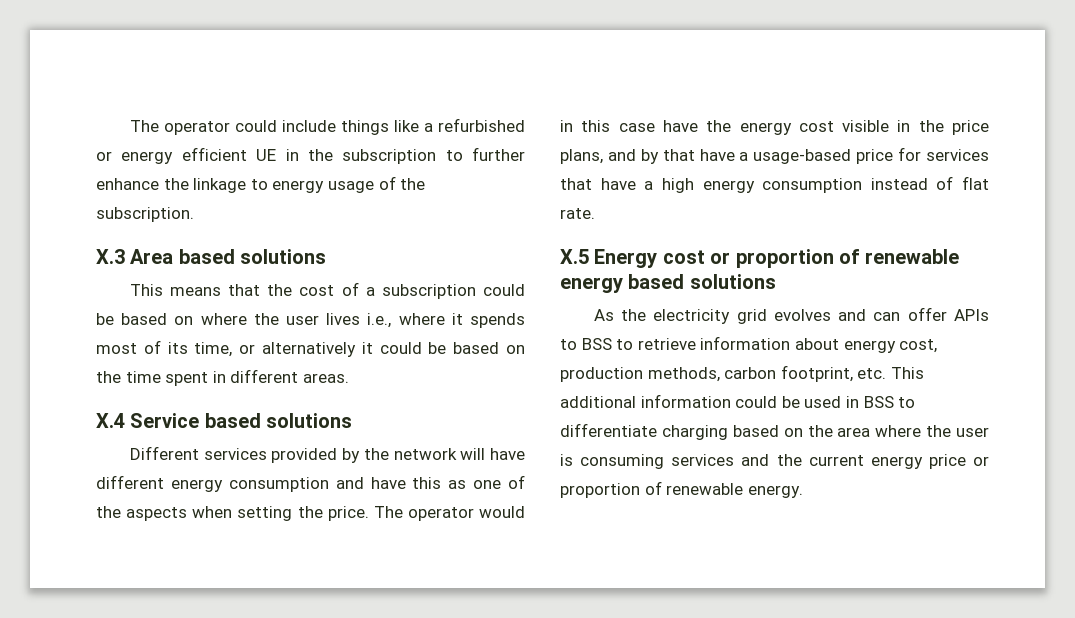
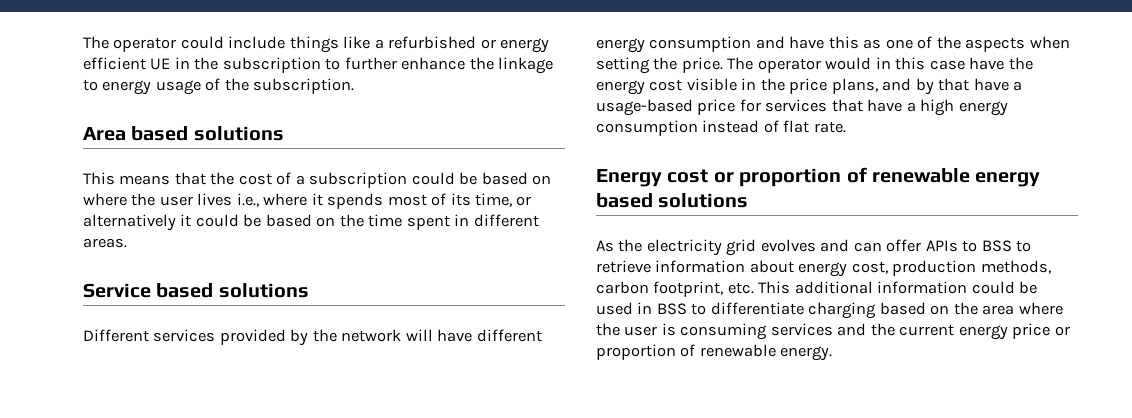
- X.3 Area based solutions
+ Area based solutions
- X.4 Service based solutions
+ Service based solutions
- X.5 Energy cost or proportion of renewable energy based solutions
+ Energy cost or proportion of renewable energy based solutions

